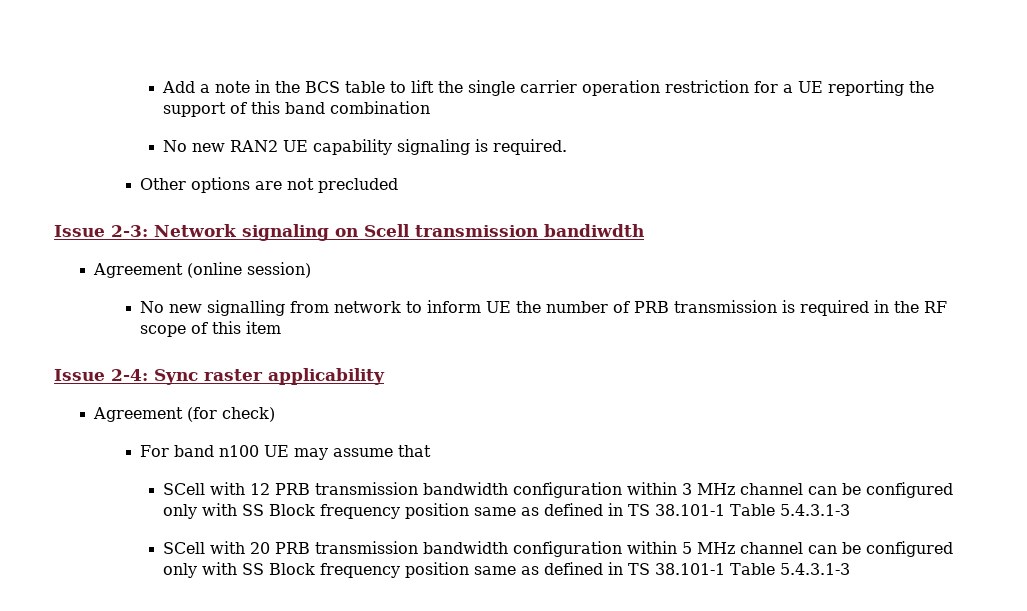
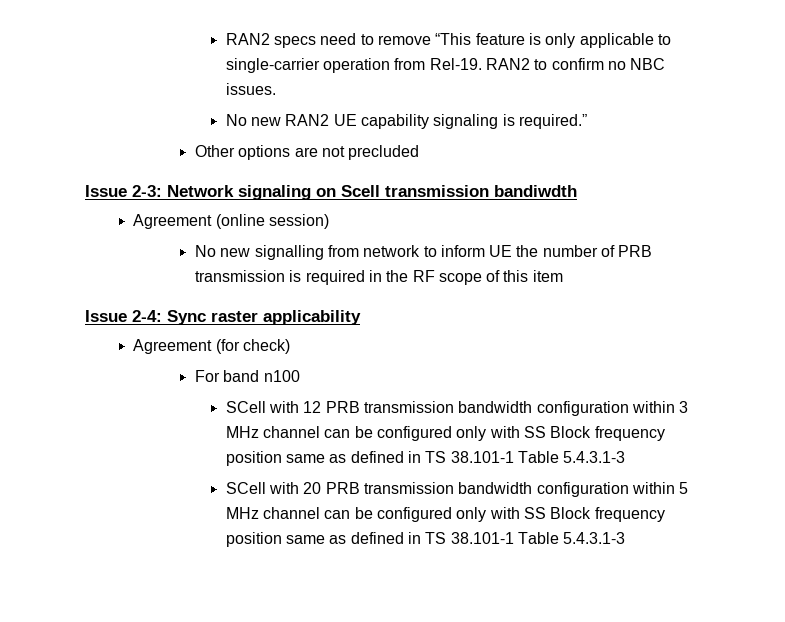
- Add a note in the BCS table to lift the single carrier operation restriction for a UE reporting the support of this band combination
+ RAN2 specs need to remove “This feature is only applicable to single-carrier operation from Rel-19. RAN2 to confirm no NBC issues.
- No new RAN2 UE capability signaling is required.
+ No new RAN2 UE capability signaling is required.”
- For band n100 UE may assume that
+ For band n100

